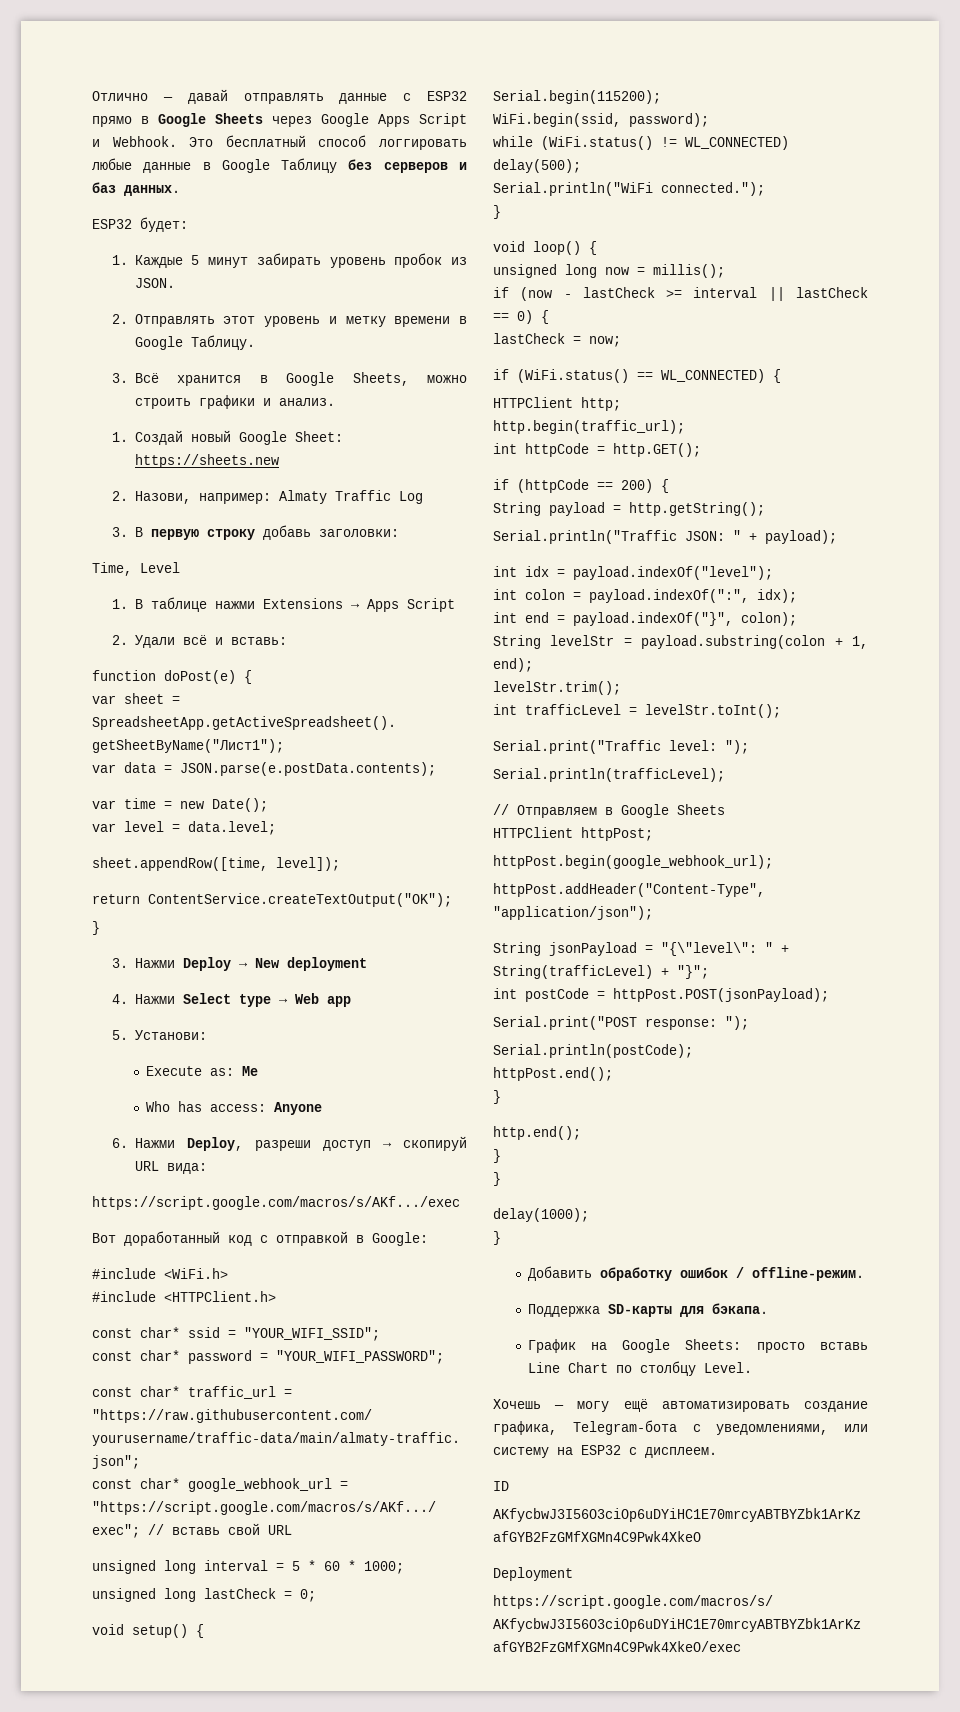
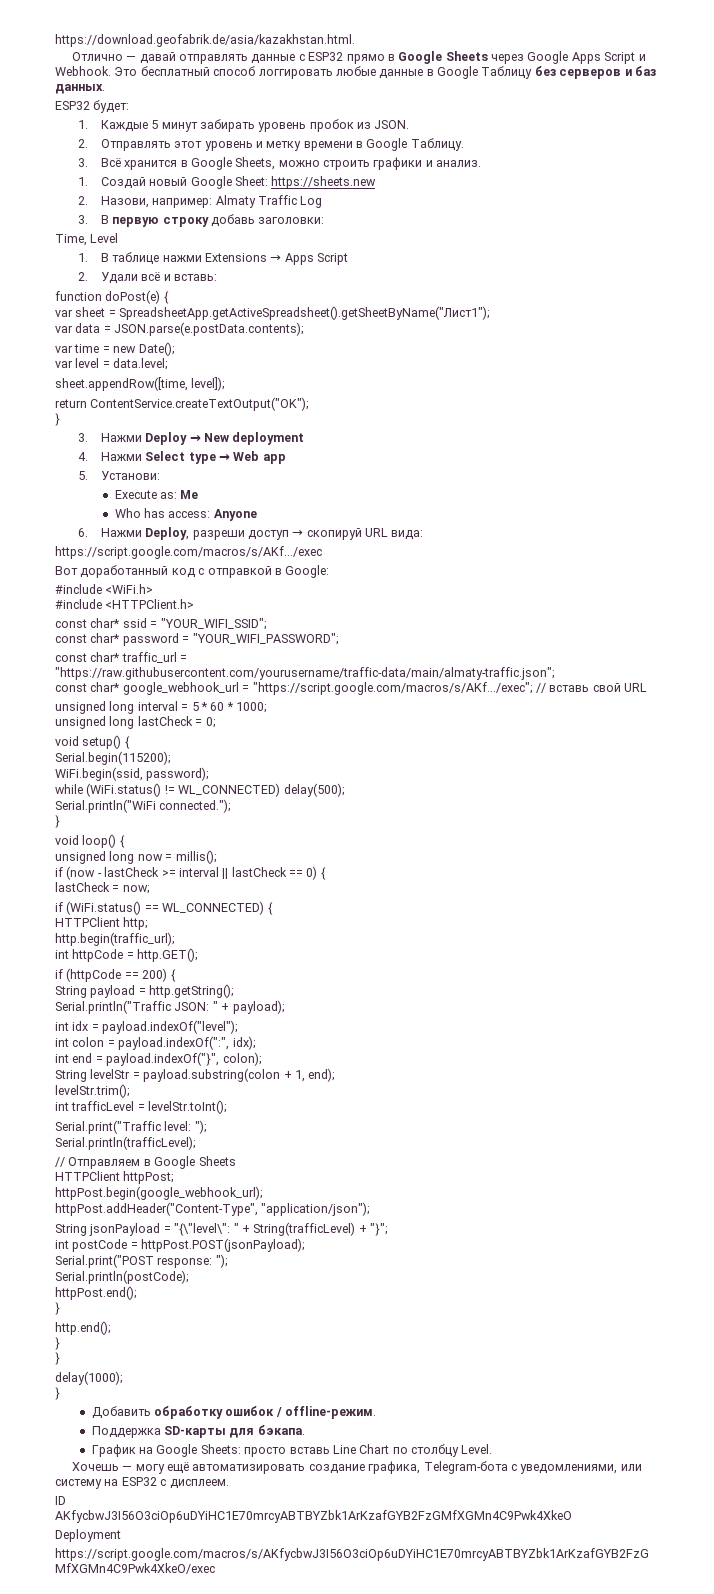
+ https://download.geofabrik.de/asia/kazakhstan.html.

